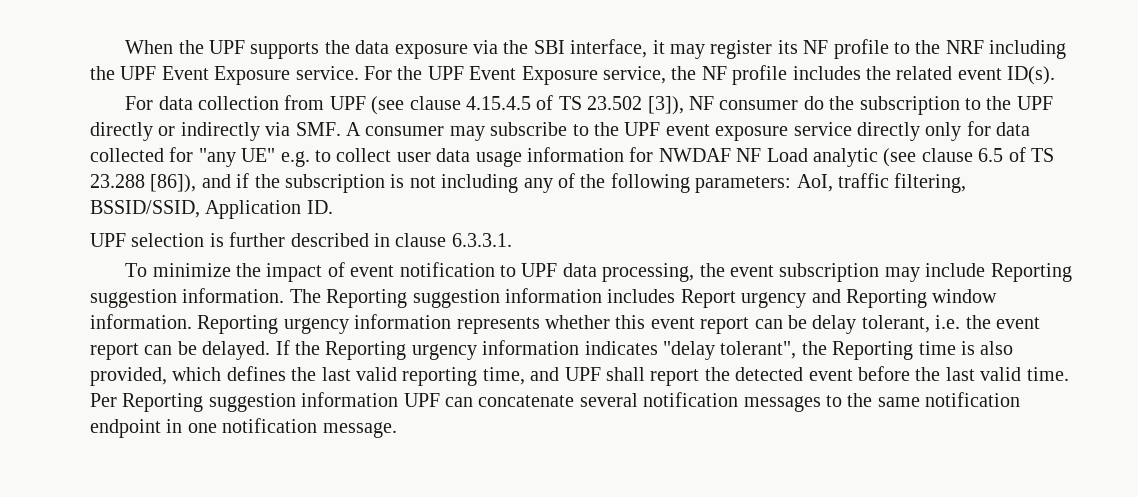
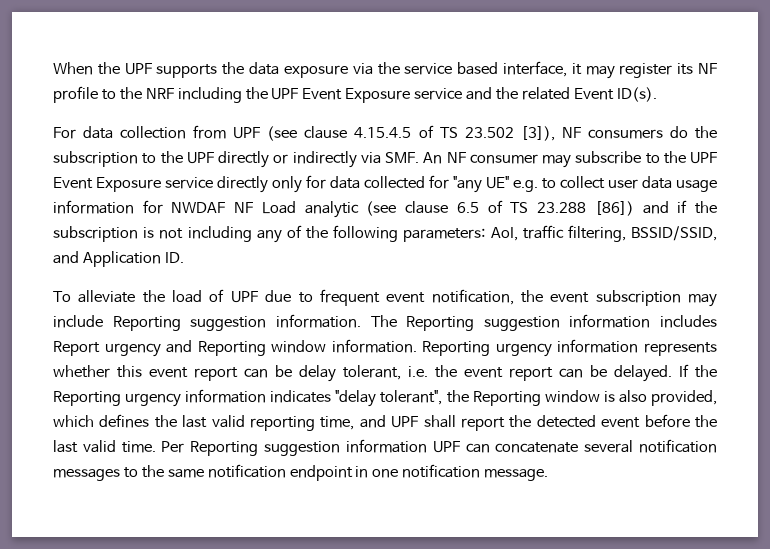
- When the UPF supports the data exposure via the SBI interface, it may register its NF profile to the NRF including the UPF Event Exposure service. For the UPF Event Exposure service, the NF profile includes the related event ID(s).
+ When the UPF supports the data exposure via the service based interface, it may register its NF profile to the NRF including the UPF Event Exposure service and the related Event ID(s).
- For data collection from UPF (see clause 4.15.4.5 of TS 23.502 [3]), NF consumer do the subscription to the UPF directly or indirectly via SMF. A consumer may subscribe to the UPF event exposure service directly only for data collected for "any UE" e.g. to collect user data usage information for NWDAF NF Load analytic (see clause 6.5 of TS 23.288 [86]), and if the subscription is not including any of the following parameters:
+ For data collection from UPF (see clause 4.15.4.5 of TS 23.502 [3]), NF consumers do the subscription to the UPF directly or indirectly via SMF. An NF consumer may subscribe to the UPF Event Exposure service directly only for data collected for "any UE" e.g. to collect user data usage information for NWDAF NF Load analytic (see clause 6.5 of TS 23.288 [86]) and if the subscription is not including any of the following parameters:
- AoI, traffic filtering, BSSID/SSID, Application ID.
+ AoI, traffic filtering, BSSID/SSID, and Application ID.
- UPF selection is further described in clause 6.3.3.1.
- To minimize the impact of event notification to UPF data processing, the event subscription may include Reporting suggestion information.
+ To alleviate the load of UPF due to frequent event notification, the event subscription may include Reporting suggestion information.
- If the Reporting urgency information indicates "delay tolerant", the Reporting time is also provided, which defines the last valid reporting time, and UPF shall report the detected event before the last valid time.
+ If the Reporting urgency information indicates "delay tolerant", the Reporting window is also provided, which defines the last valid reporting time, and UPF shall report the detected event before the last valid time.

